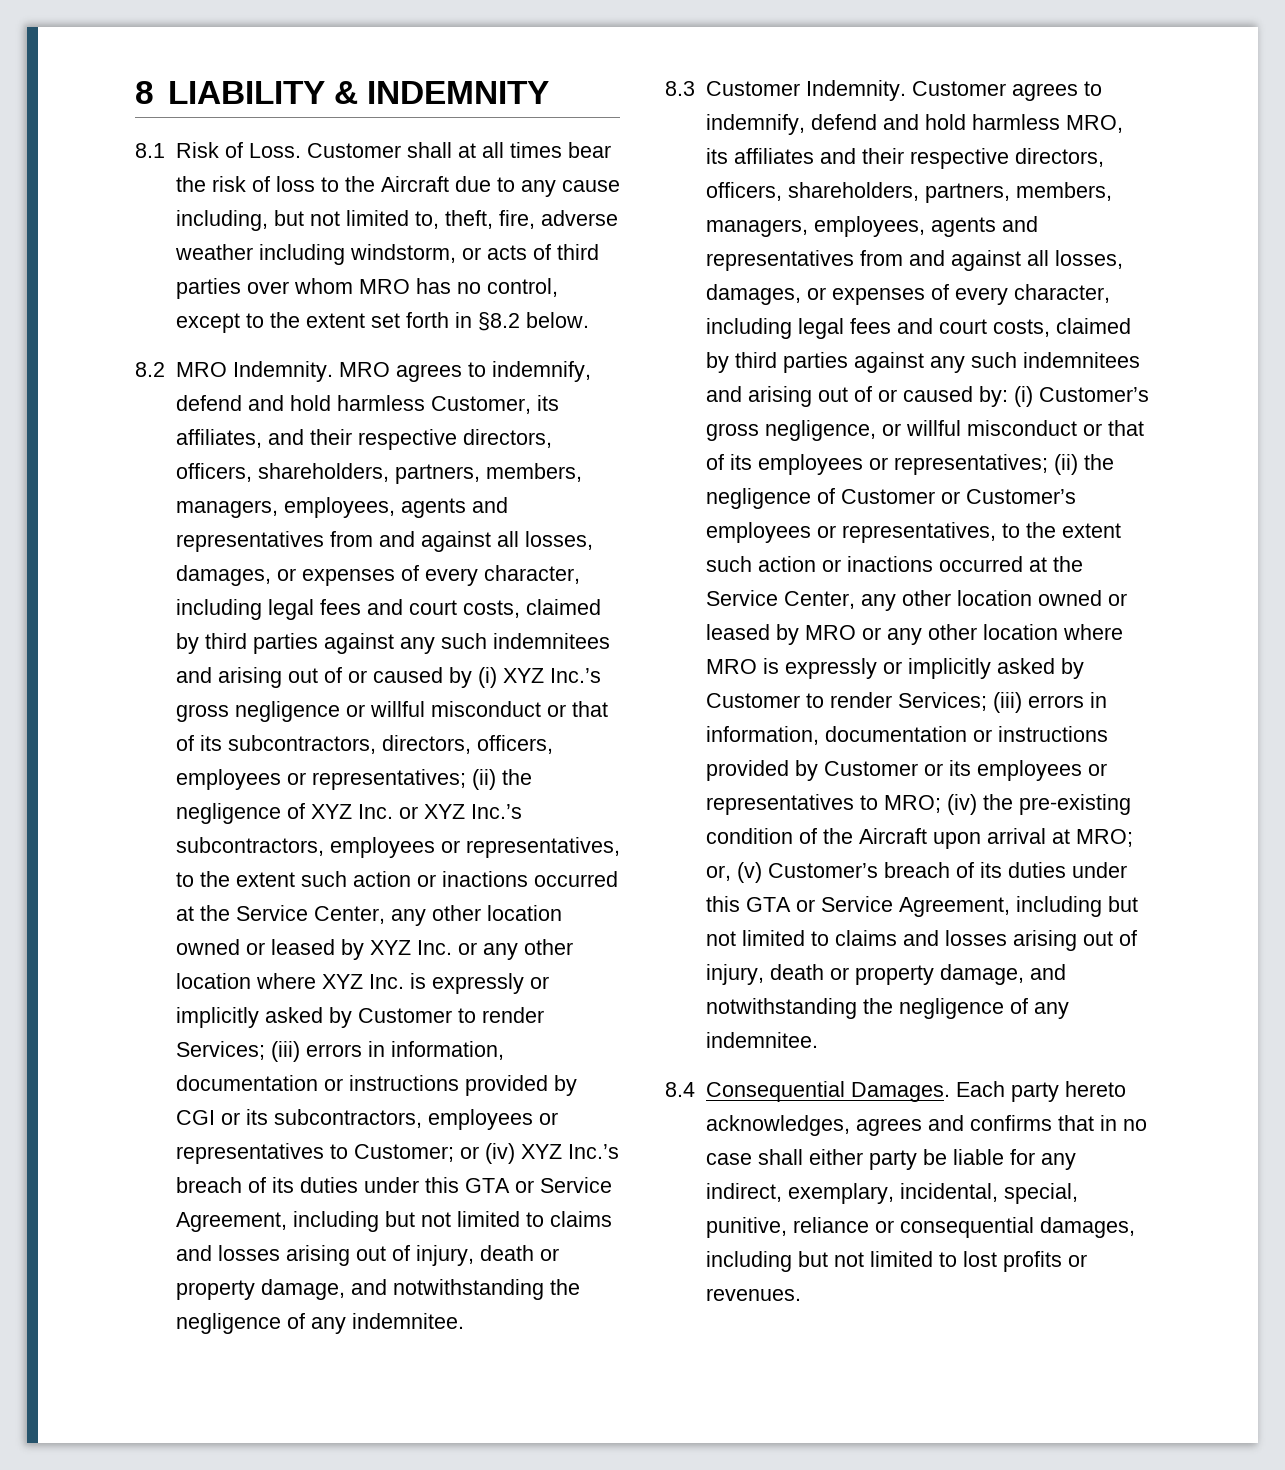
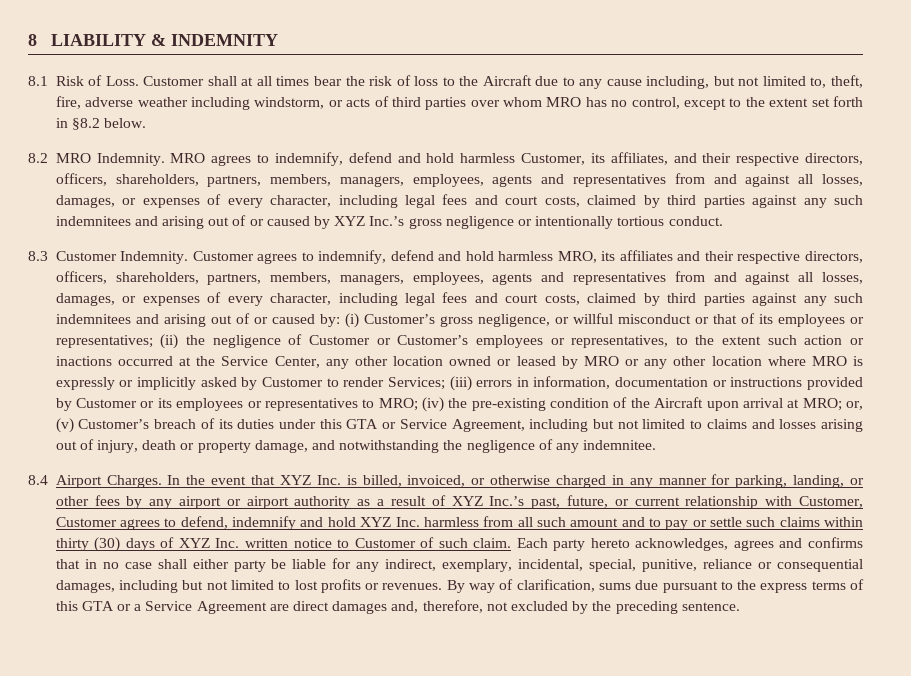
- MRO agrees to indemnify, defend and hold harmless Customer, its affiliates, and their respective directors, officers, shareholders, partners, members, managers, employees, agents and representatives from and against all losses, damages, or expenses of every character, including legal fees and court costs, claimed by third parties against any such indemnitees and arising out of or caused by (i) XYZ Inc.’s gross negligence or willful misconduct or that of its subcontractors, directors, officers, employees or representatives; (ii) the negligence of XYZ Inc. or XYZ Inc.’s subcontractors, employees or representatives, to the extent such action or inactions occurred at the Service Center, any other location owned or leased by XYZ Inc. or any other location where XYZ Inc. is expressly or implicitly asked by Customer to render Services; (iii) errors in information, documentation or instructions provided by CGI or its subcontractors, employees or representatives to Customer; or (iv) XYZ Inc.’s breach of its duties under this GTA or Service Agreement, including but not limited to claims and losses arising out of injury, death or property damage, and notwithstanding the negligence of any indemnitee.
+ MRO agrees to indemnify, defend and hold harmless Customer, its affiliates, and their respective directors, officers, shareholders, partners, members, managers, employees, agents and representatives from and against all losses, damages, or expenses of every character, including legal fees and court costs, claimed by third parties against any such indemnitees and arising out of or caused by XYZ Inc.’s gross negligence or intentionally tortious conduct.
- 8.4 Consequential Damages.
+ 8.4 Airport Charges. In the event that XYZ Inc. is billed, invoiced, or otherwise charged in any manner for parking, landing, or other fees by any airport or airport authority as a result of XYZ Inc.’s past, future, or current relationship with Customer, Customer agrees to defend, indemnify and hold XYZ Inc. harmless from all such amount and to pay or settle such claims within thirty (30) days of XYZ Inc. written notice to Customer of such claim.
+ By way of clarification, sums due pursuant to the express terms of this GTA or a Service Agreement are direct damages and, therefore, not excluded by the preceding sentence.

